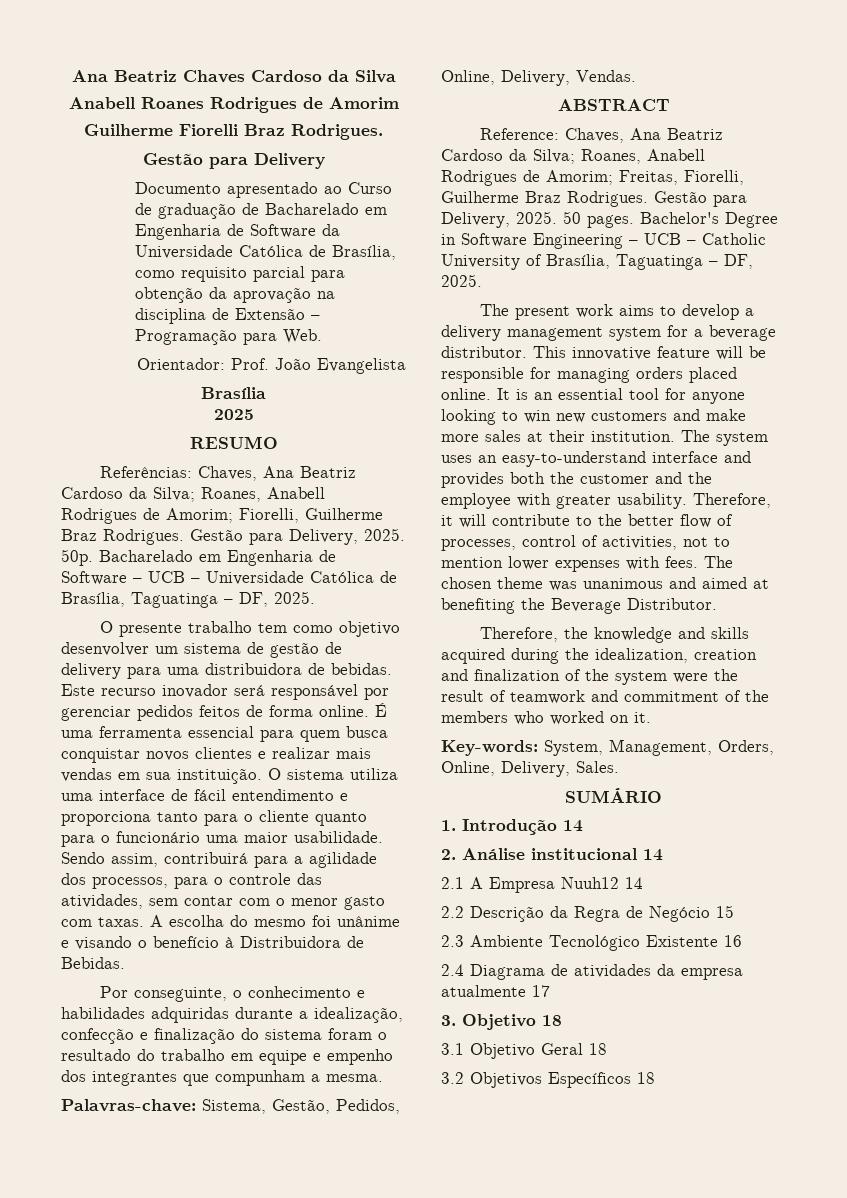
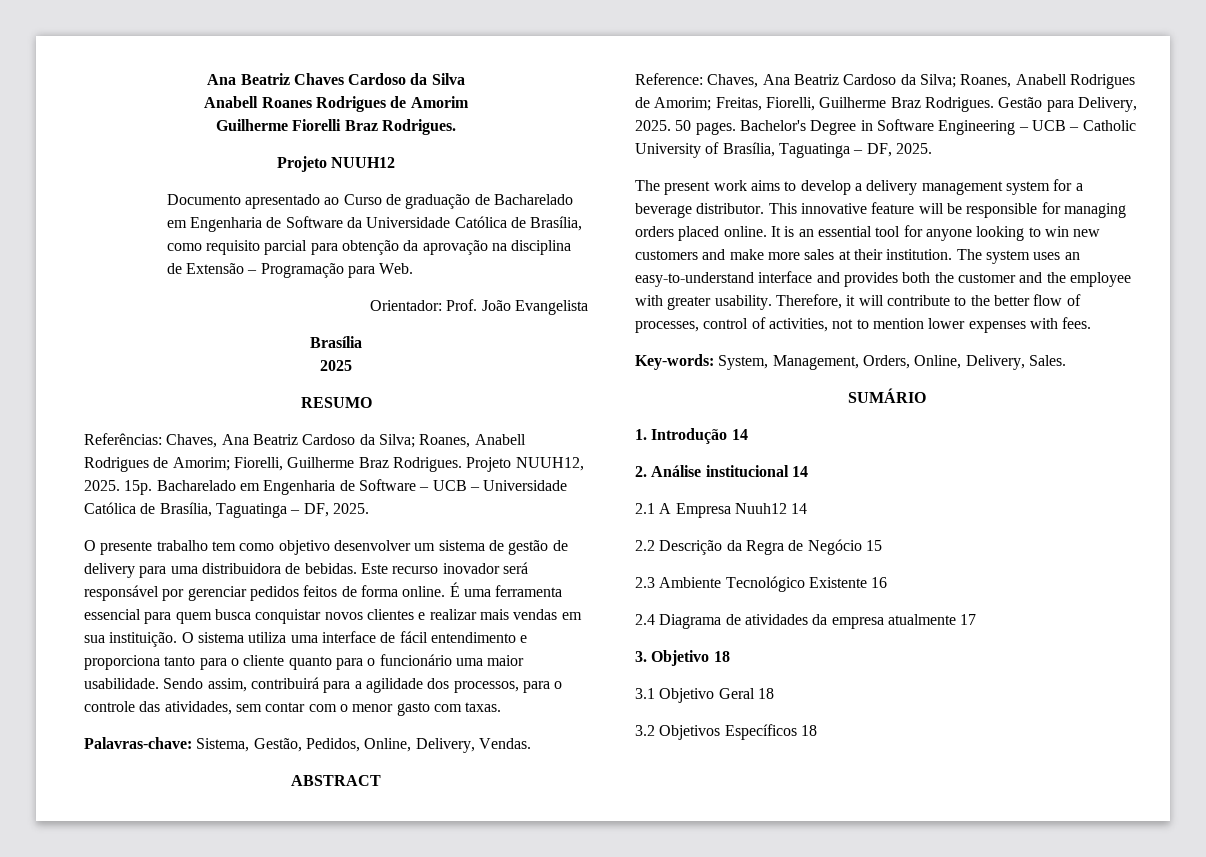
- Gestão para Delivery
+ Projeto NUUH12
- Gestão para Delivery, 2025. 50p.
+ Projeto NUUH12, 2025. 15p.
- A escolha do mesmo foi unânime e visando o benefício à Distribuidora de Bebidas.
- Por conseguinte, o conhecimento e habilidades adquiridas durante a idealização, confecção e finalização do sistema foram o resultado do trabalho em equipe e empenho dos integrantes que compunham a mesma.
- The chosen theme was unanimous and aimed at benefiting the Beverage Distributor.
- Therefore, the knowledge and skills acquired during the idealization, creation and finalization of the system were the result of teamwork and commitment of the members who worked on it.

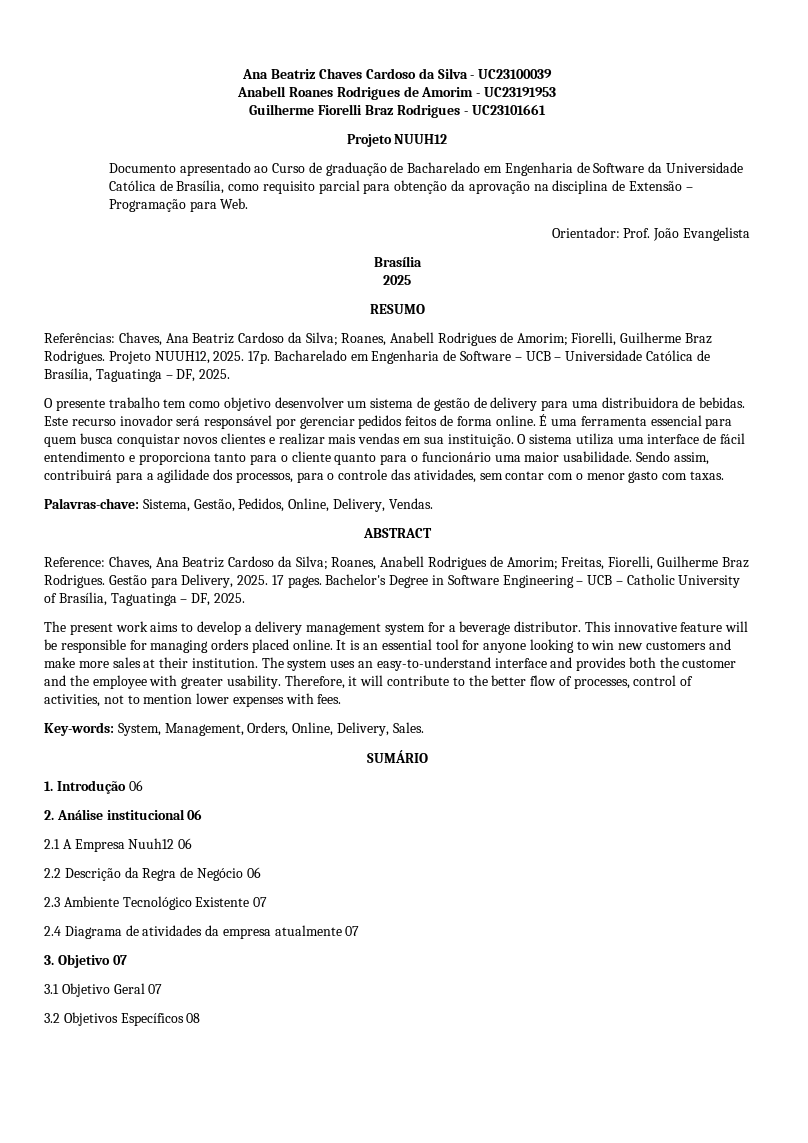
- Ana Beatriz Chaves Cardoso da Silva
+ Ana Beatriz Chaves Cardoso da Silva - UC23100039
- Anabell Roanes Rodrigues de Amorim
+ Anabell Roanes Rodrigues de Amorim - UC23191953
- Guilherme Fiorelli Braz Rodrigues.
+ Guilherme Fiorelli Braz Rodrigues - UC23101661
- 15p.
+ 17p.
- 50 pages.
+ 17 pages.
- 1. Introdução 14
+ 1. Introdução 06
- 2. Análise institucional 14
+ 2. Análise institucional 06
- 2.1 A Empresa Nuuh12 14
+ 2.1 A Empresa Nuuh12 06
- 2.2 Descrição da Regra de Negócio 15
+ 2.2 Descrição da Regra de Negócio 06
- 2.3 Ambiente Tecnológico Existente 16
+ 2.3 Ambiente Tecnológico Existente 07
- 2.4 Diagrama de atividades da empresa atualmente 17
+ 2.4 Diagrama de atividades da empresa atualmente 07
- 3. Objetivo 18
+ 3. Objetivo 07
- 3.1 Objetivo Geral 18
+ 3.1 Objetivo Geral 07
- 3.2 Objetivos Específicos 18
+ 3.2 Objetivos Específicos 08

